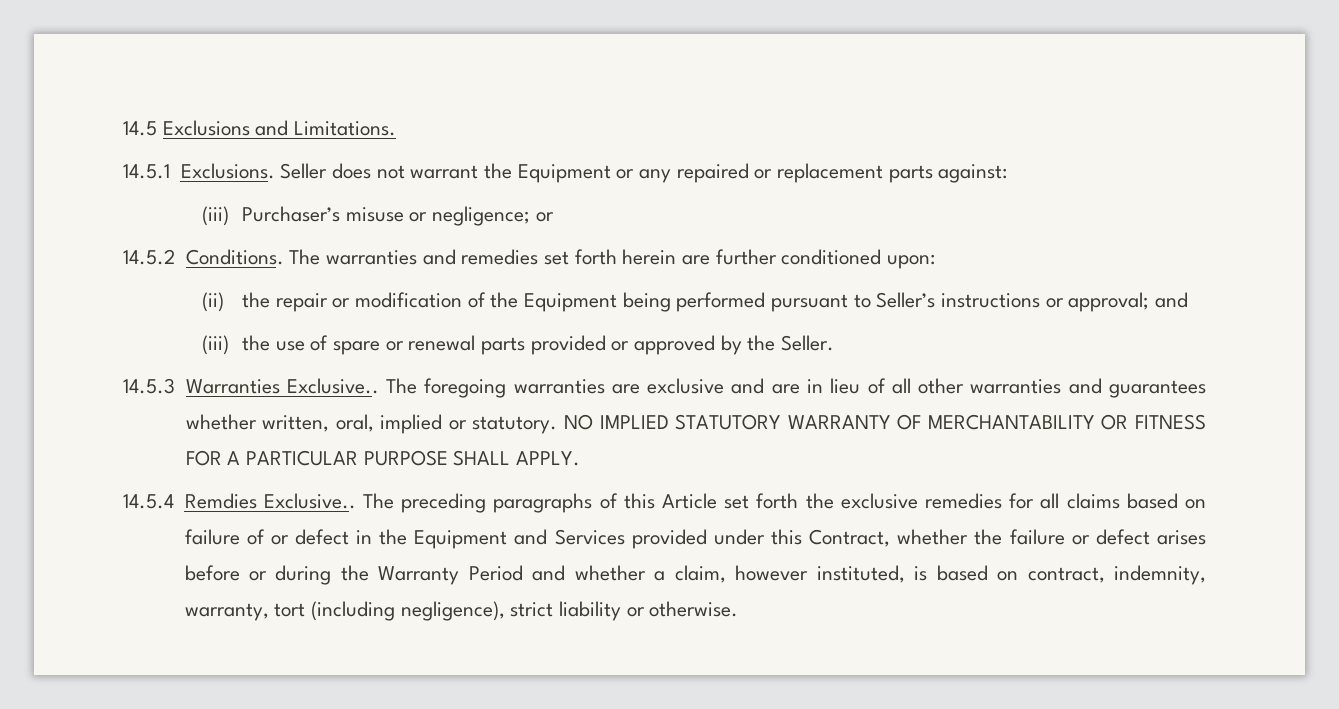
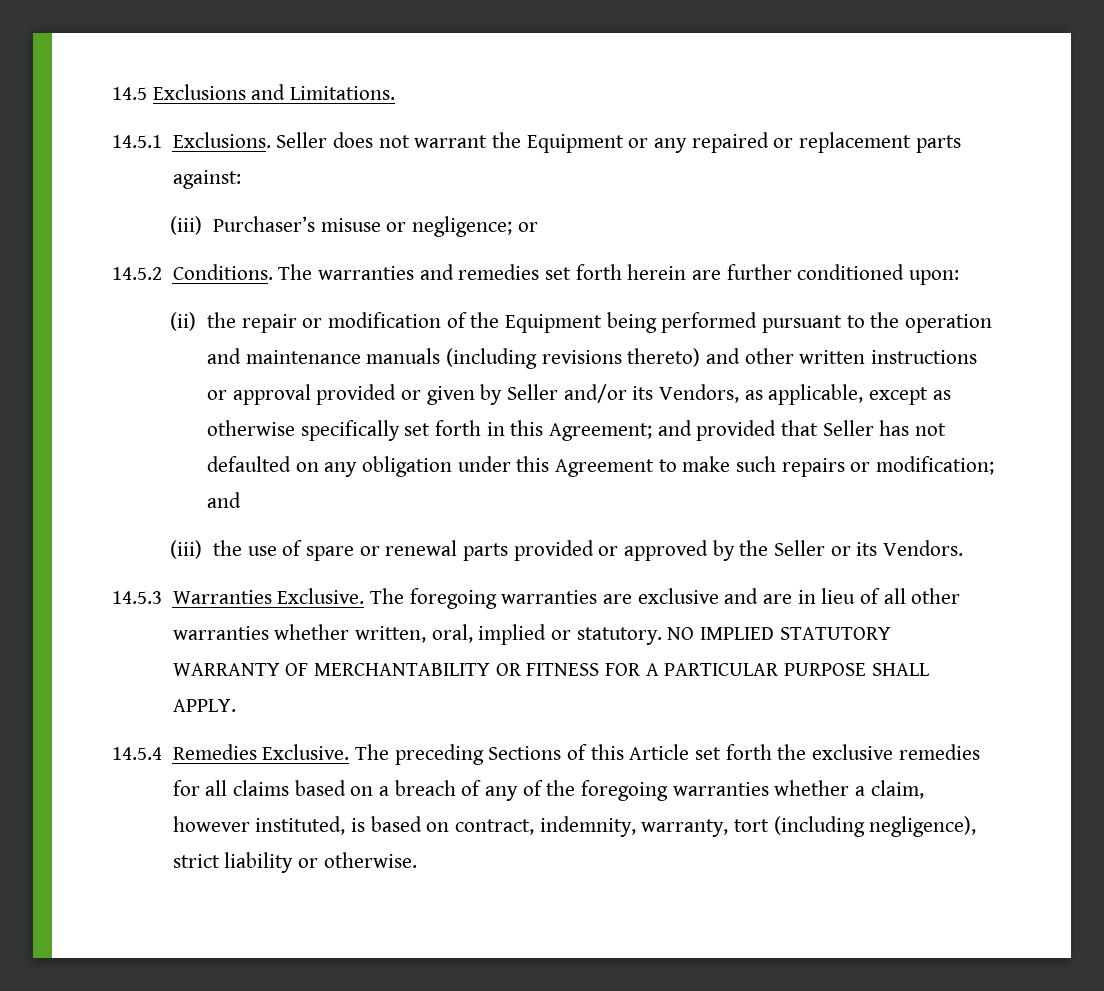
- (ii) the repair or modification of the Equipment being performed pursuant to Seller’s instructions or approval; and
+ (ii) the repair or modification of the Equipment being performed pursuant to the operation and maintenance manuals (including revisions thereto) and other written instructions or approval provided or given by Seller and/or its Vendors, as applicable, except as otherwise specifically set forth in this Agreement; and provided that Seller has not defaulted on any obligation under this Agreement to make such repairs or modification; and
- (iii) the use of spare or renewal parts provided or approved by the Seller.
+ (iii) the use of spare or renewal parts provided or approved by the Seller or its Vendors.
- 14.5.3 Warranties Exclusive..
+ 14.5.3 Warranties Exclusive.
- The foregoing warranties are exclusive and are in lieu of all other warranties and guarantees whether written, oral, implied or statutory.
+ The foregoing warranties are exclusive and are in lieu of all other warranties whether written, oral, implied or statutory.
- 14.5.4 Remdies Exclusive..
+ 14.5.4 Remedies Exclusive.
- The preceding paragraphs of this Article set forth the exclusive remedies for all claims based on failure of or defect in the Equipment and Services provided under this Contract, whether the failure or defect arises before or during the Warranty Period and whether a claim, however instituted, is based on contract, indemnity, warranty, tort (including negligence), strict liability or otherwise.
+ The preceding Sections of this Article set forth the exclusive remedies for all claims based on a breach of any of the foregoing warranties whether a claim, however instituted, is based on contract, indemnity, warranty, tort (including negligence), strict liability or otherwise.

